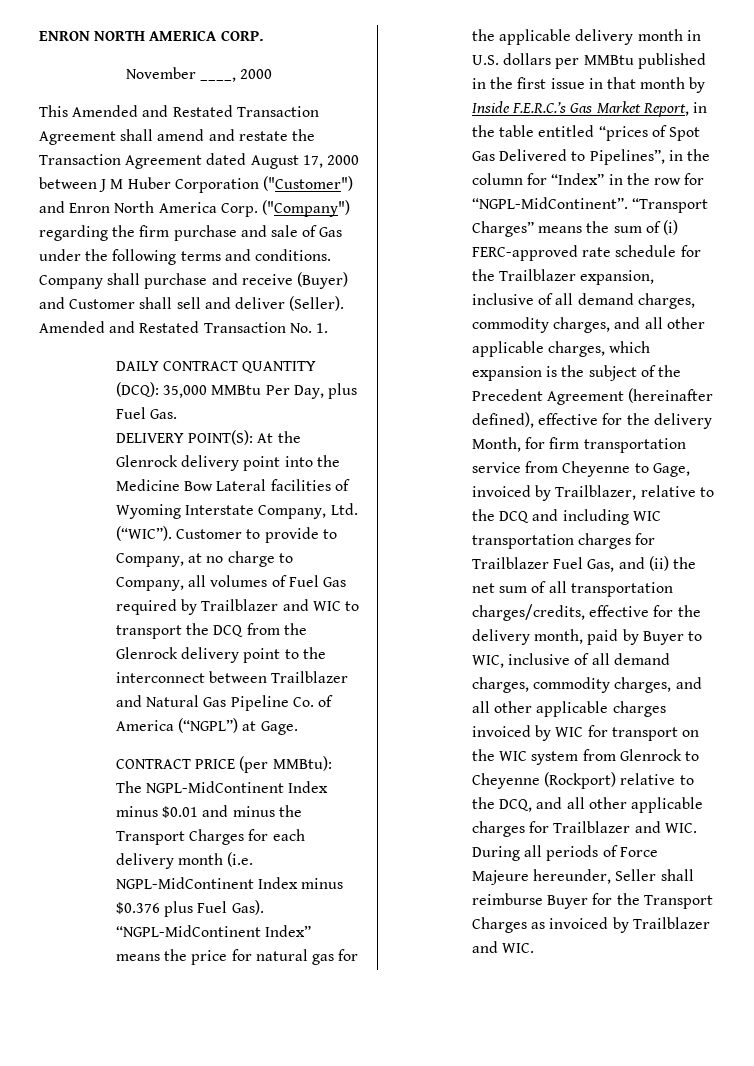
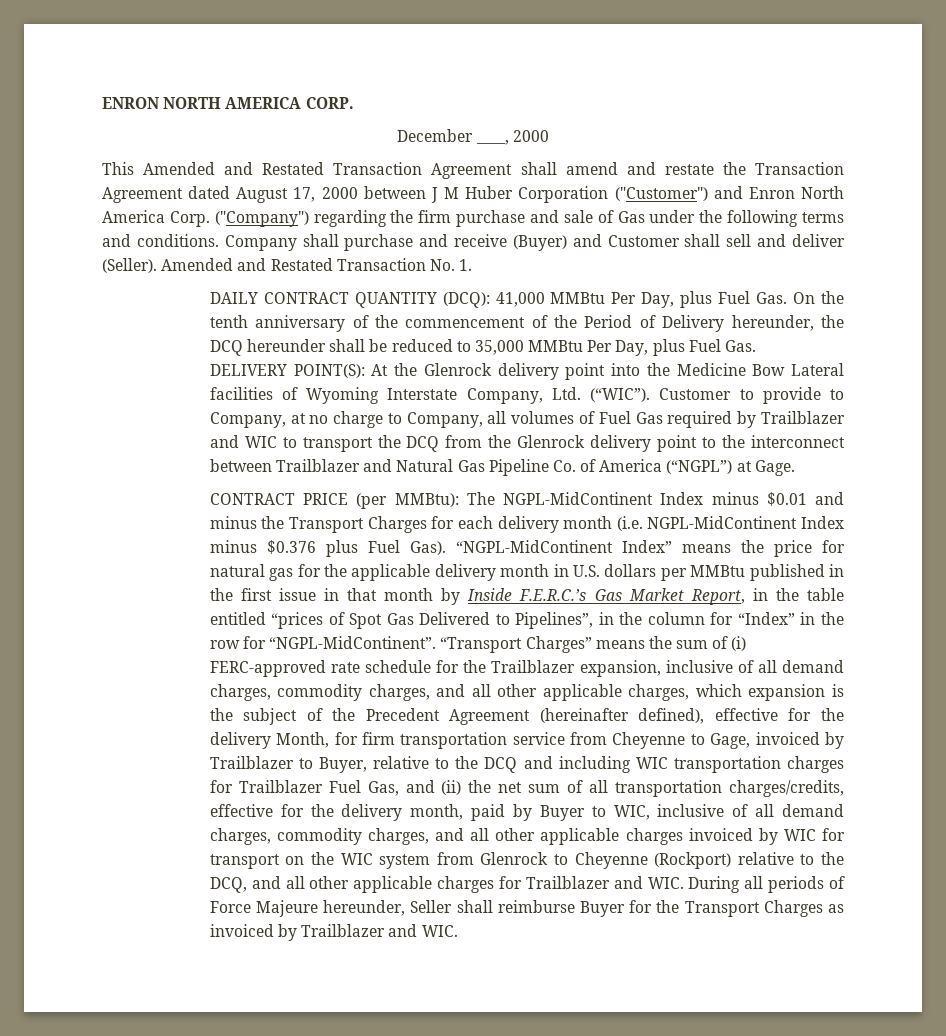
- November ____, 2000
+ December ____, 2000
- DAILY CONTRACT QUANTITY (DCQ): 35,000 MMBtu Per Day, plus Fuel Gas.
+ DAILY CONTRACT QUANTITY (DCQ): 41,000 MMBtu Per Day, plus Fuel Gas. On the tenth anniversary of the commencement of the Period of Delivery hereunder, the DCQ hereunder shall be reduced to 35,000 MMBtu Per Day, plus Fuel Gas.
- “Transport Charges” means the sum of (i) FERC-approved rate schedule for the Trailblazer expansion, inclusive of all demand charges, commodity charges, and all other applicable charges, which expansion is the subject of the Precedent Agreement (hereinafter defined), effective for the delivery Month, for firm transportation service from Cheyenne to Gage, invoiced by Trailblazer, relative to the DCQ and including WIC transportation charges for Trailblazer Fuel Gas, and (ii) the net sum of all transportation charges/credits, effective for the delivery month, paid by Buyer to WIC, inclusive of all demand charges, commodity charges, and all other applicable charges invoiced by WIC for transport on the WIC system from Glenrock to Cheyenne (Rockport) relative to the DCQ, and all other applicable charges for Trailblazer and WIC. During all periods of Force Majeure hereunder, Seller shall reimburse Buyer for the Transport Charges as invoiced by Trailblazer and WIC.
+ “Transport Charges” means the sum of (i) FERC-approved rate schedule for the Trailblazer expansion, inclusive of all demand charges, commodity charges, and all other applicable charges, which expansion is the subject of the Precedent Agreement (hereinafter defined), effective for the delivery Month, for firm transportation service from Cheyenne to Gage, invoiced by Trailblazer to Buyer, relative to the DCQ and including WIC transportation charges for Trailblazer Fuel Gas, and (ii) the net sum of all transportation charges/credits, effective for the delivery month, paid by Buyer to WIC, inclusive of all demand charges, commodity charges, and all other applicable charges invoiced by WIC for transport on the WIC system from Glenrock to Cheyenne (Rockport) relative to the DCQ, and all other applicable charges for Trailblazer and WIC. During all periods of Force Majeure hereunder, Seller shall reimburse Buyer for the Transport Charges as invoiced by Trailblazer and WIC.

